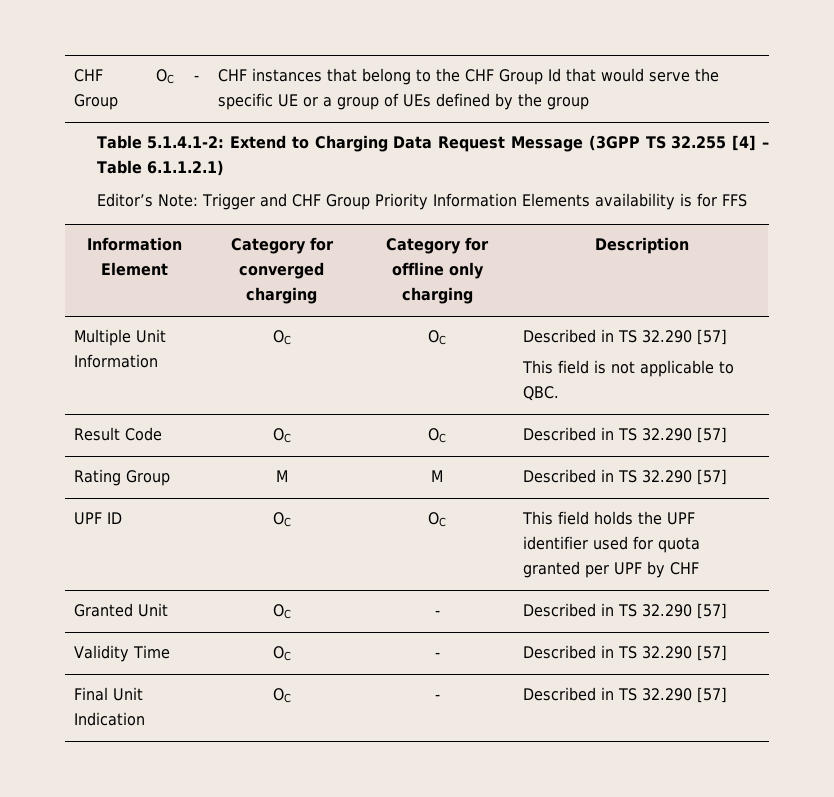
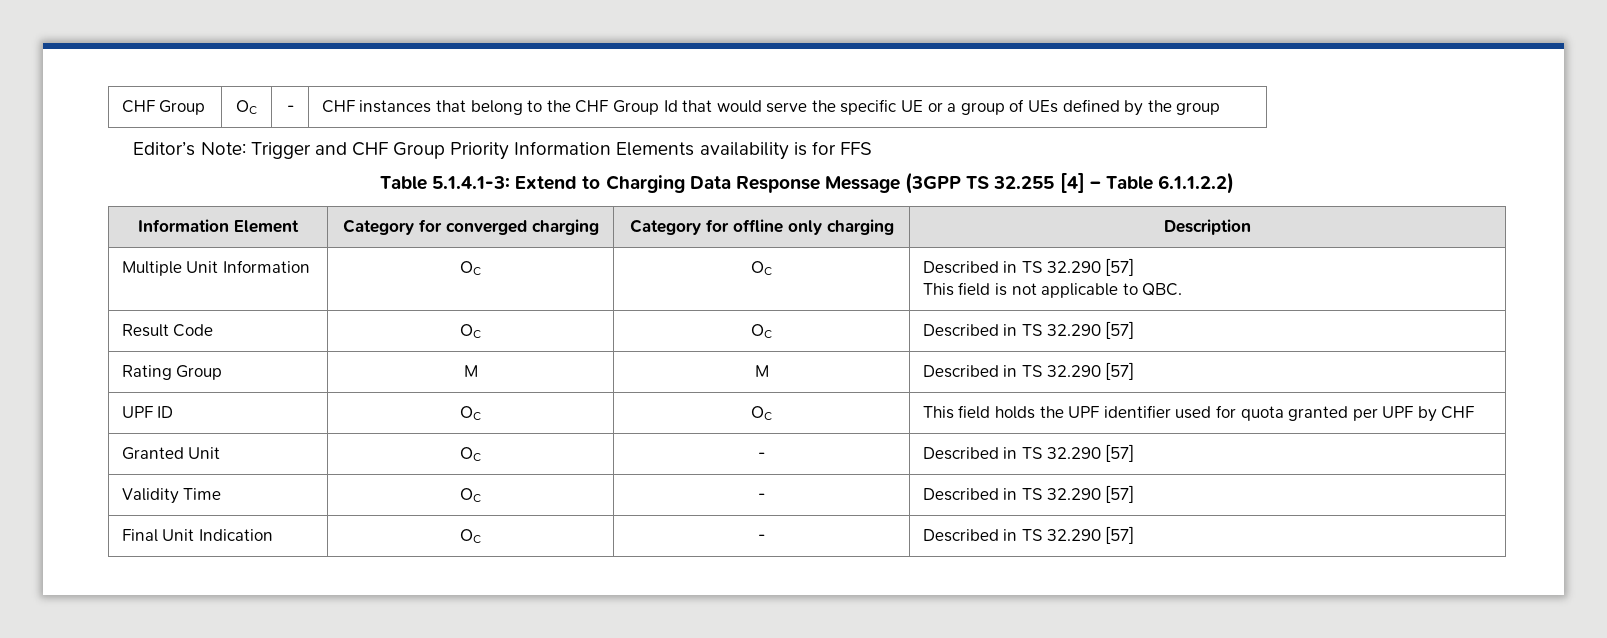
- Table 5.1.4.1-2: Extend to Charging Data Request Message (3GPP TS 32.255 [4] – Table 6.1.1.2.1)
+ Table 5.1.4.1-3: Extend to Charging Data Response Message (3GPP TS 32.255 [4] – Table 6.1.1.2.2)

